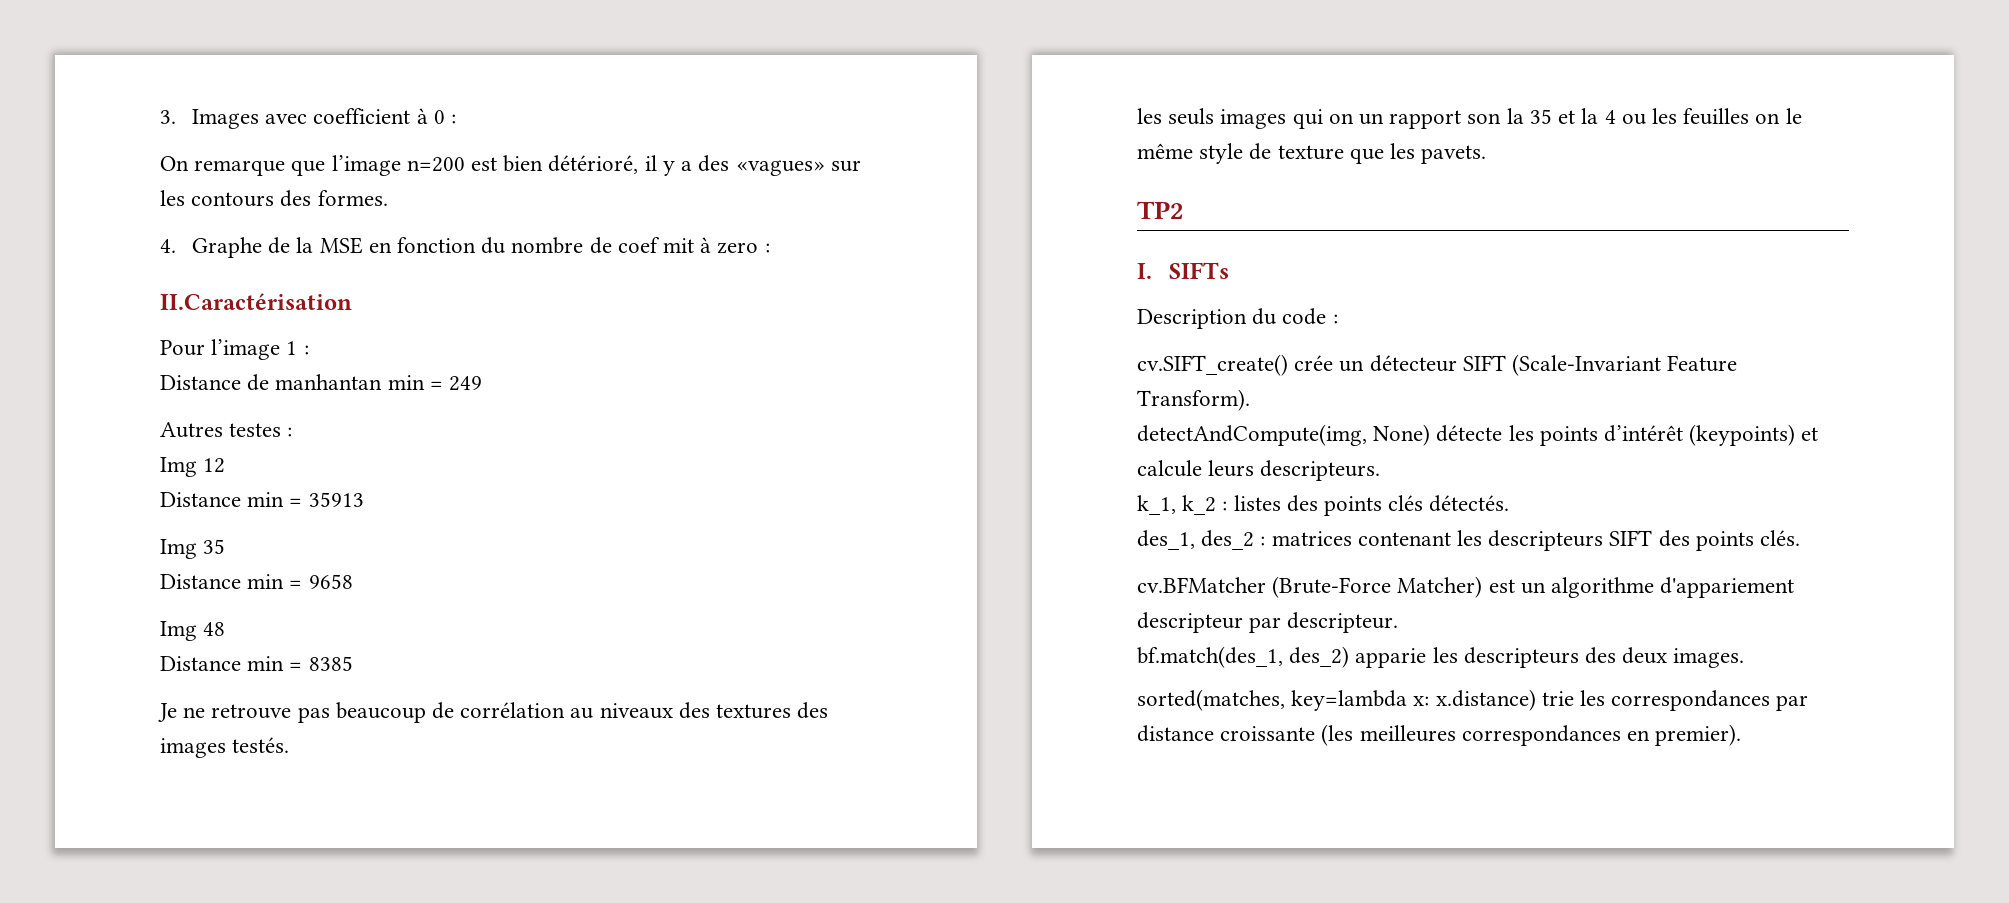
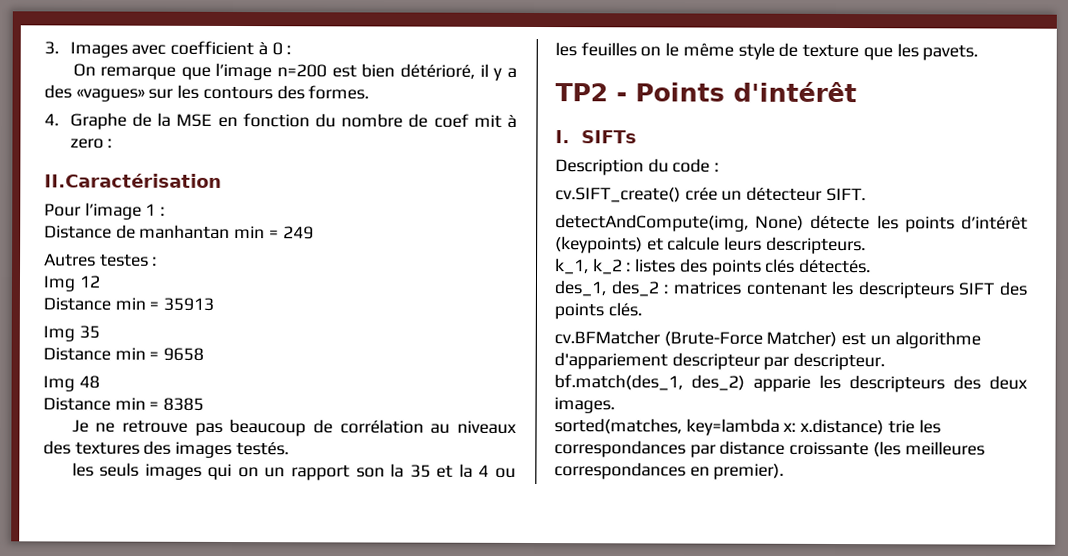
- TP2
+ TP2 - Points d'intérêt
- cv.SIFT_create() crée un détecteur SIFT (Scale-Invariant Feature Transform).
+ cv.SIFT_create() crée un détecteur SIFT.

